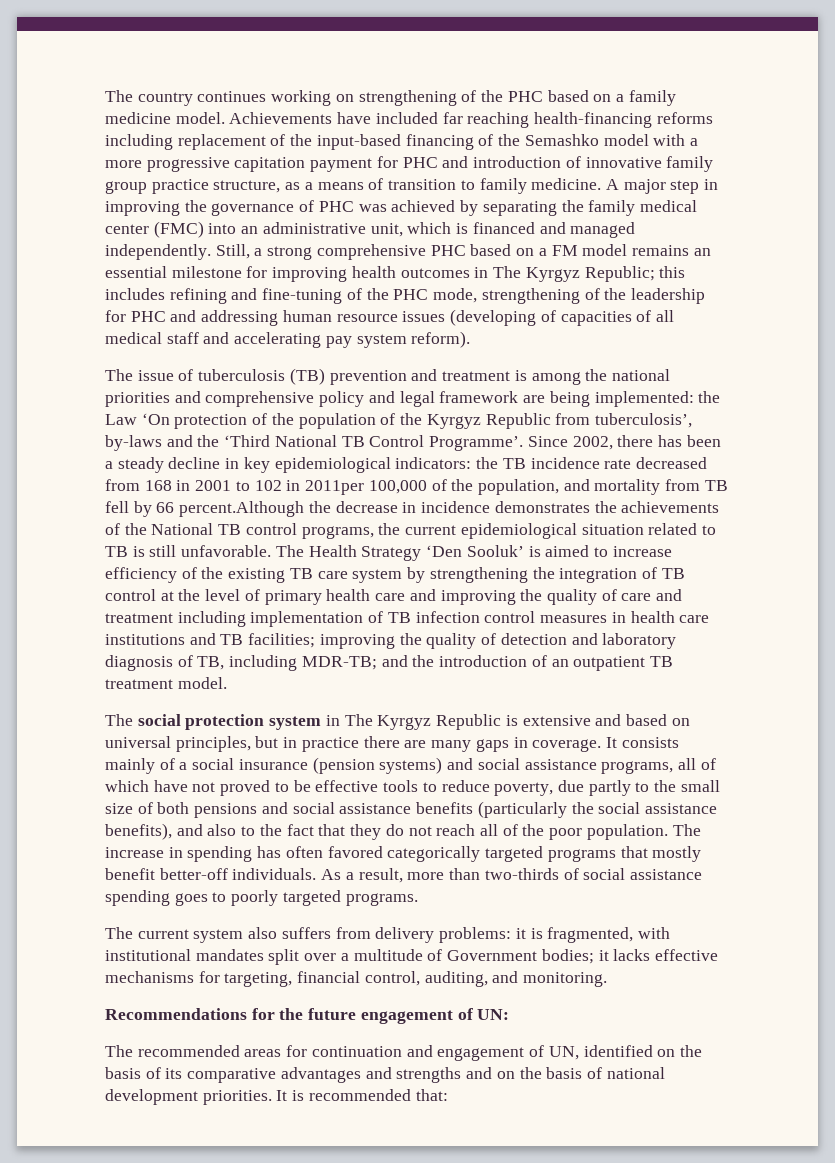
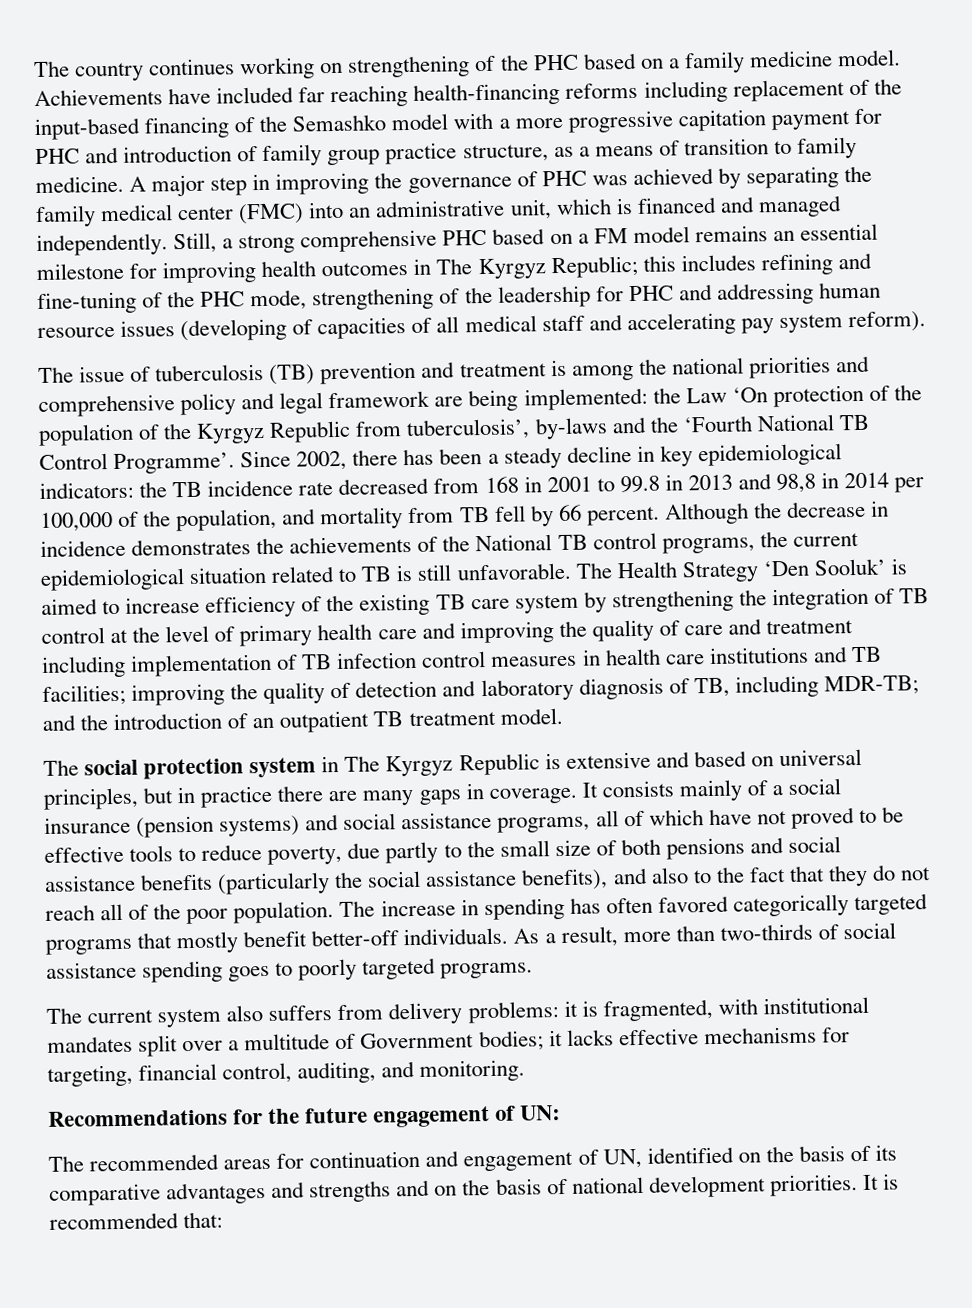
- Achievements have included far reaching health-financing reforms including replacement of the input-based financing of the Semashko model with a more progressive capitation payment for PHC and introduction of innovative family group practice structure, as a means of transition to family medicine.
+ Achievements have included far reaching health-financing reforms including replacement of the input-based financing of the Semashko model with a more progressive capitation payment for PHC and introduction of family group practice structure, as a means of transition to family medicine.
- The issue of tuberculosis (TB) prevention and treatment is among the national priorities and comprehensive policy and legal framework are being implemented: the Law ‘On protection of the population of the Kyrgyz Republic from tuberculosis’, by-laws and the ‘Third National TB Control Programme’.
+ The issue of tuberculosis (TB) prevention and treatment is among the national priorities and comprehensive policy and legal framework are being implemented: the Law ‘On protection of the population of the Kyrgyz Republic from tuberculosis’, by-laws and the ‘Fourth National TB Control Programme’.
- Since 2002, there has been a steady decline in key epidemiological indicators: the TB incidence rate decreased from 168 in 2001 to 102 in 2011per 100,000 of the population, and mortality from TB fell by 66 percent.Although the decrease in incidence demonstrates the achievements of the National TB control programs, the current epidemiological situation related to TB is still unfavorable.
+ Since 2002, there has been a steady decline in key epidemiological indicators: the TB incidence rate decreased from 168 in 2001 to 99.8 in 2013 and 98,8 in 2014 per 100,000 of the population, and mortality from TB fell by 66 percent. Although the decrease in incidence demonstrates the achievements of the National TB control programs, the current epidemiological situation related to TB is still unfavorable.

